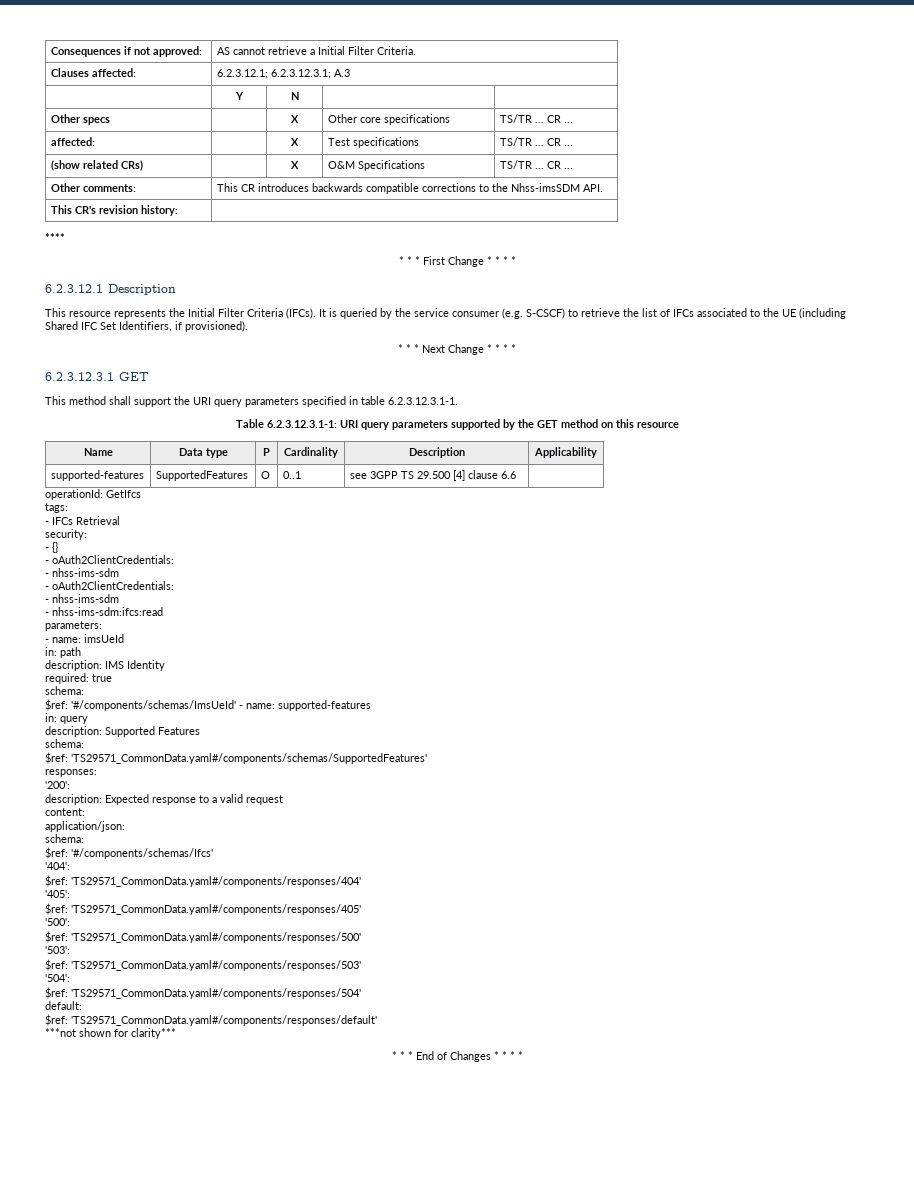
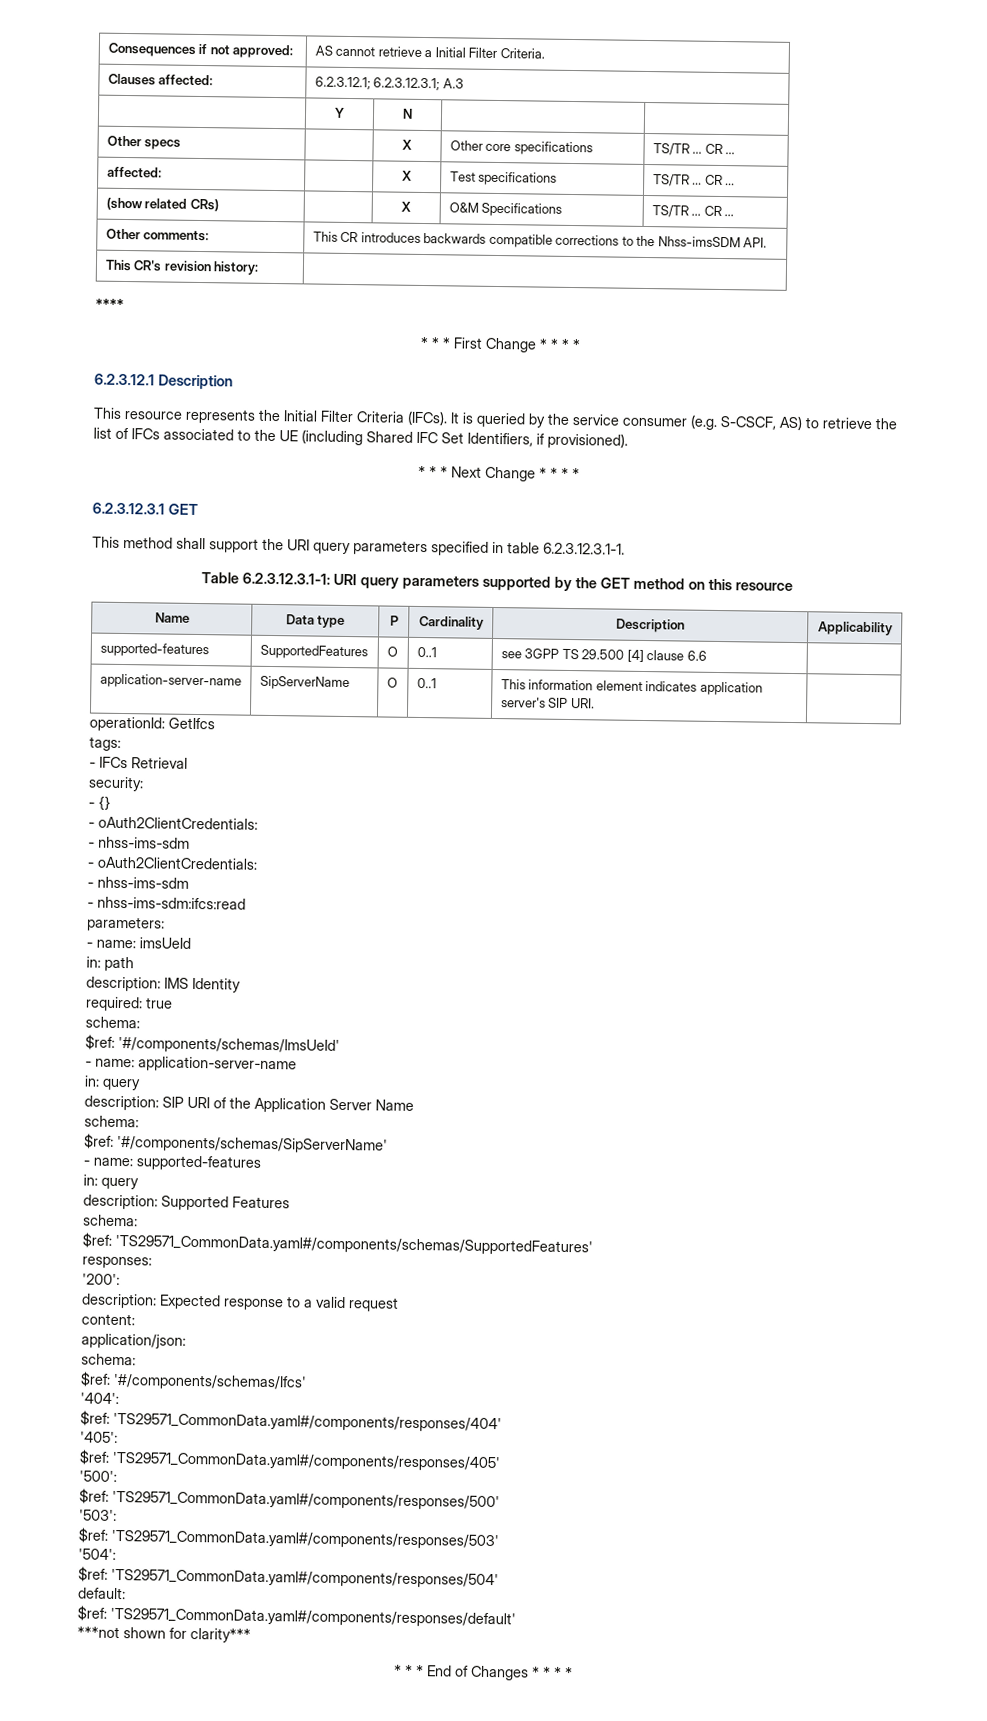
- It is queried by the service consumer (e.g. S-CSCF) to retrieve the list of IFCs associated to the UE (including Shared IFC Set Identifiers, if provisioned).
+ It is queried by the service consumer (e.g. S-CSCF, AS) to retrieve the list of IFCs associated to the UE (including Shared IFC Set Identifiers, if provisioned).
+ application-server-name | SipServerName | O | 0..1 | This information element indicates application server's SIP URI. |
- $ref: '#/components/schemas/ImsUeId' - name: supported-features
+ $ref: '#/components/schemas/ImsUeId'
+ - name: application-server-name
+ in: query
+ description: SIP URI of the Application Server Name
+ schema:
+ $ref: '#/components/schemas/SipServerName'
+ - name: supported-features

